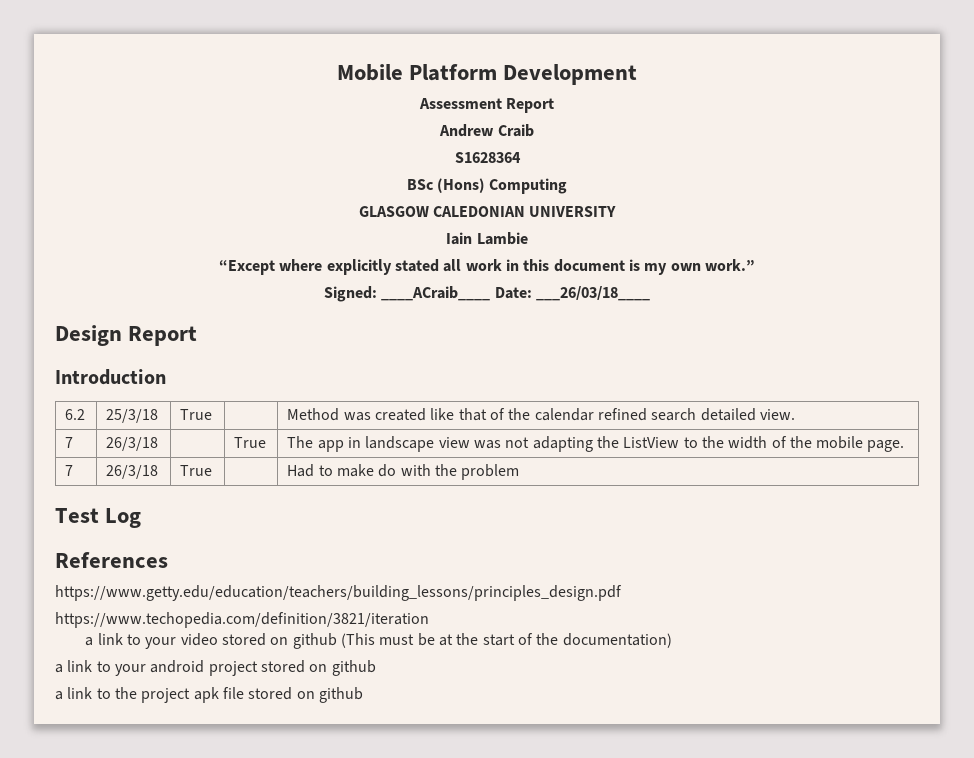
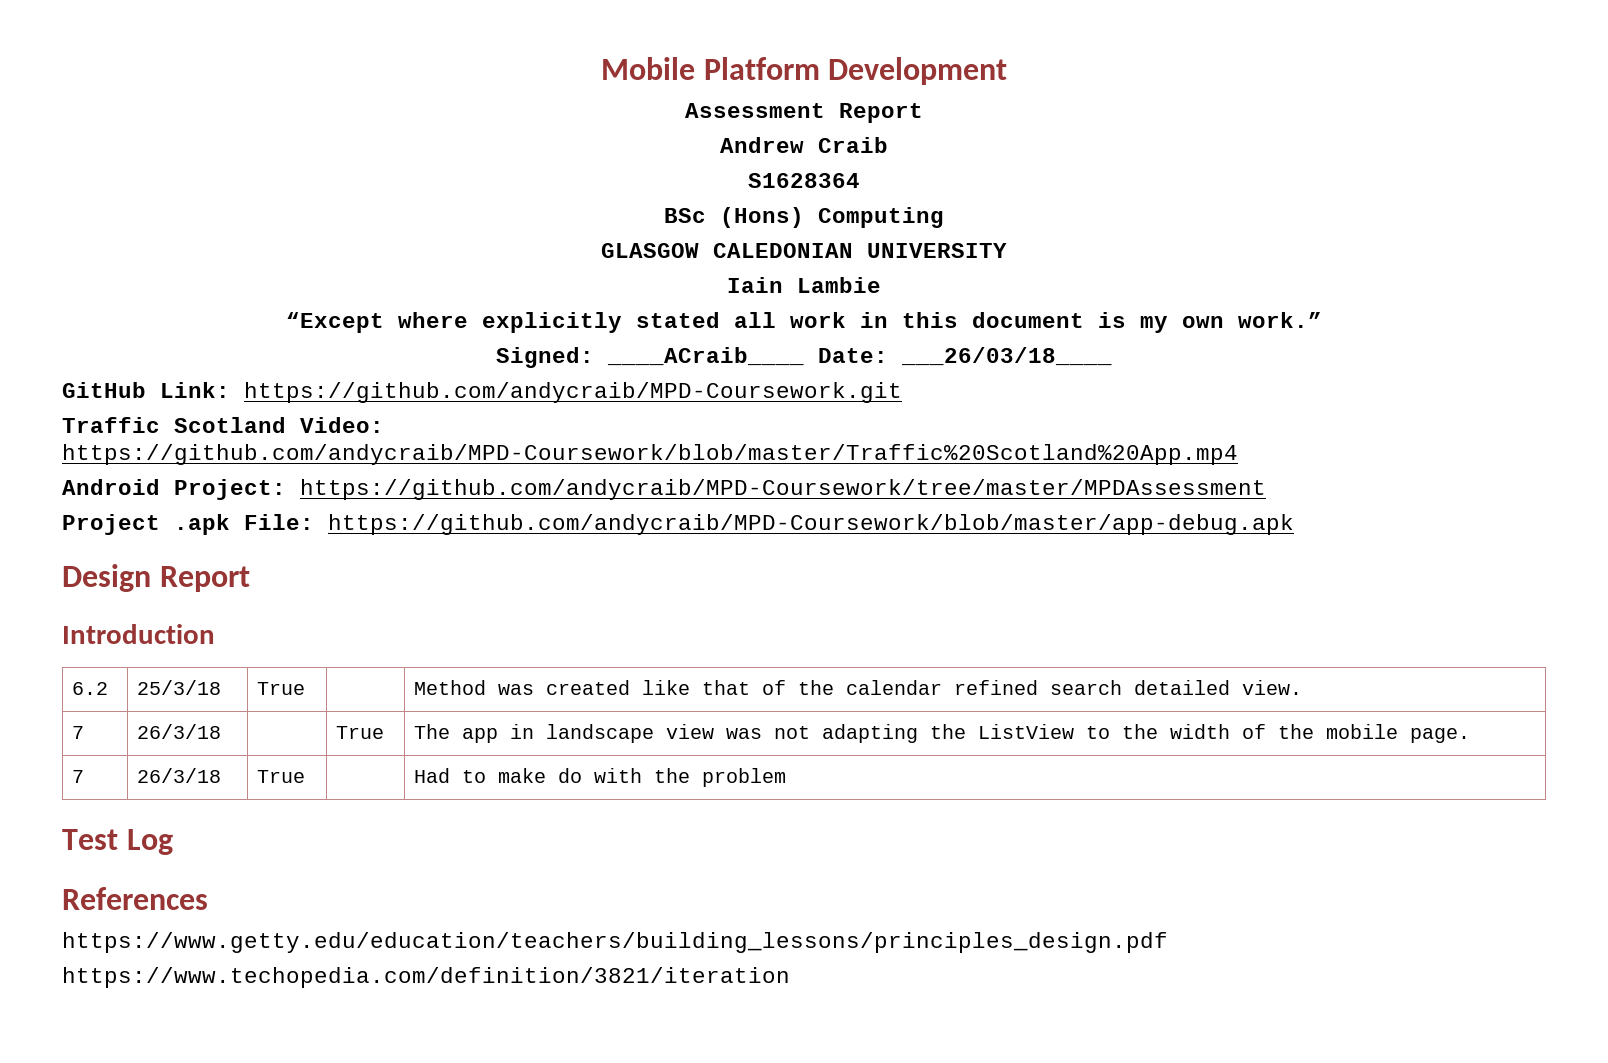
+ GitHub Link: https://github.com/andycraib/MPD-Coursework.git
+ Traffic Scotland Video: https://github.com/andycraib/MPD-Coursework/blob/master/Traffic%20Scotland%20App.mp4
+ Android Project: https://github.com/andycraib/MPD-Coursework/tree/master/MPDAssessment
+ Project .apk File: https://github.com/andycraib/MPD-Coursework/blob/master/app-debug.apk
- a link to your video stored on github (This must be at the start of the documentation)
- a link to your android project stored on github
- a link to the project apk file stored on github

